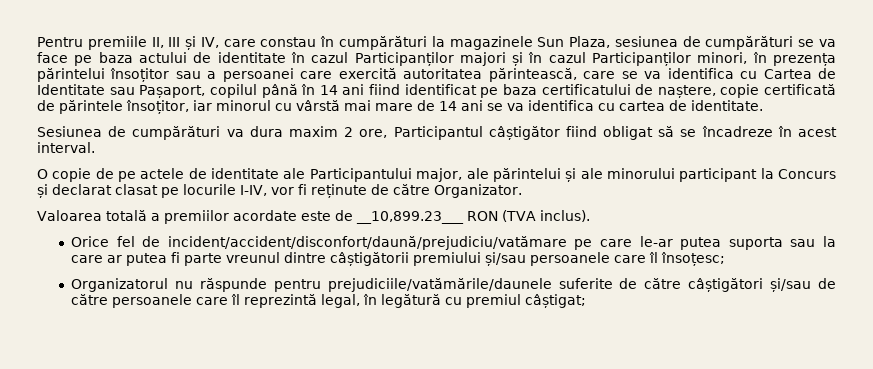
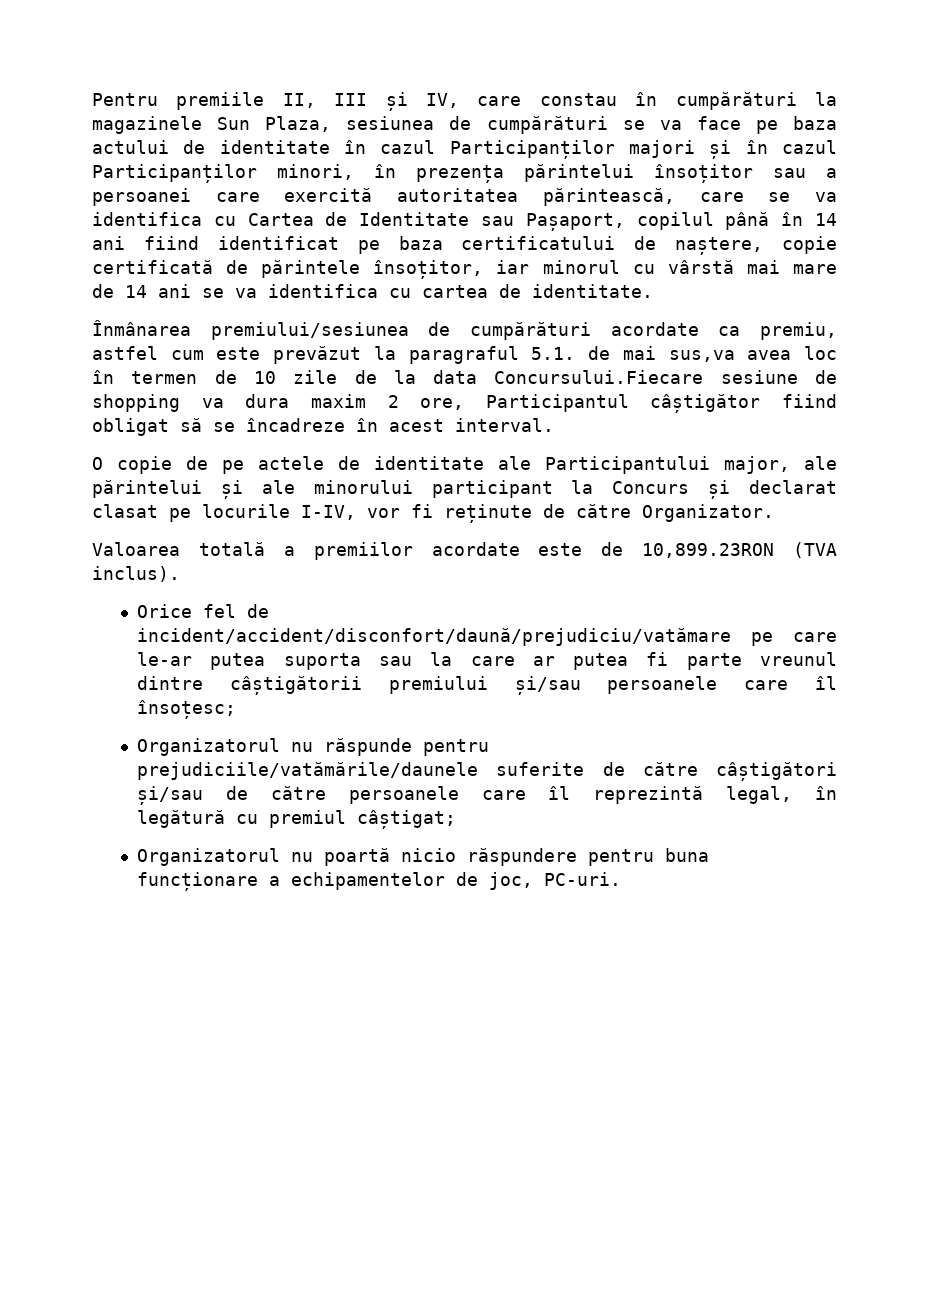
- Sesiunea de cumpărături va dura maxim 2 ore, Participantul câștigător fiind obligat să se încadreze în acest interval.
+ Înmânarea premiului/sesiunea de cumpărături acordate ca premiu, astfel cum este prevăzut la paragraful 5.1. de mai sus,va avea loc în termen de 10 zile de la data Concursului.Fiecare sesiune de shopping va dura maxim 2 ore, Participantul câștigător fiind obligat să se încadreze în acest interval.
- Valoarea totală a premiilor acordate este de __10,899.23___ RON (TVA inclus).
+ Valoarea totală a premiilor acordate este de 10,899.23RON (TVA inclus).
+ Organizatorul nu poartă nicio răspundere pentru buna funcționare a echipamentelor de joc, PC-uri.

